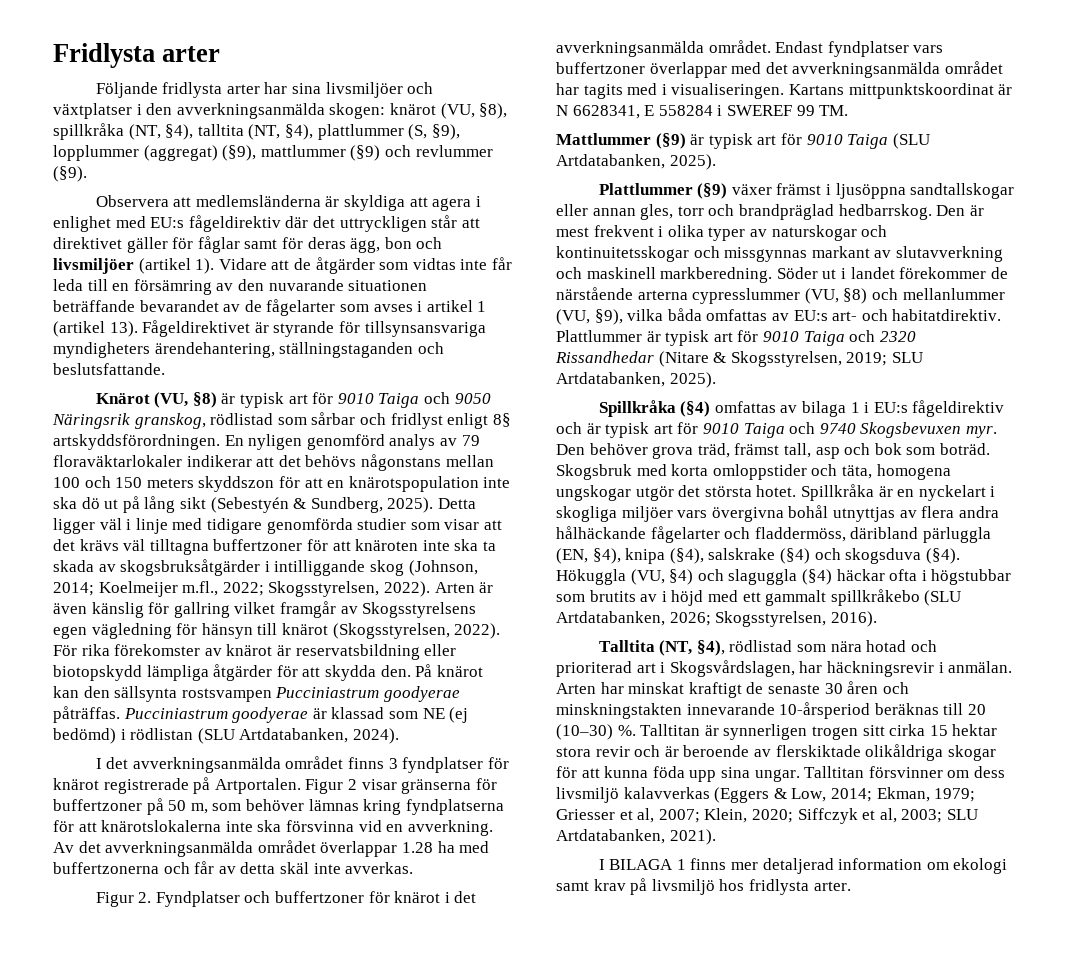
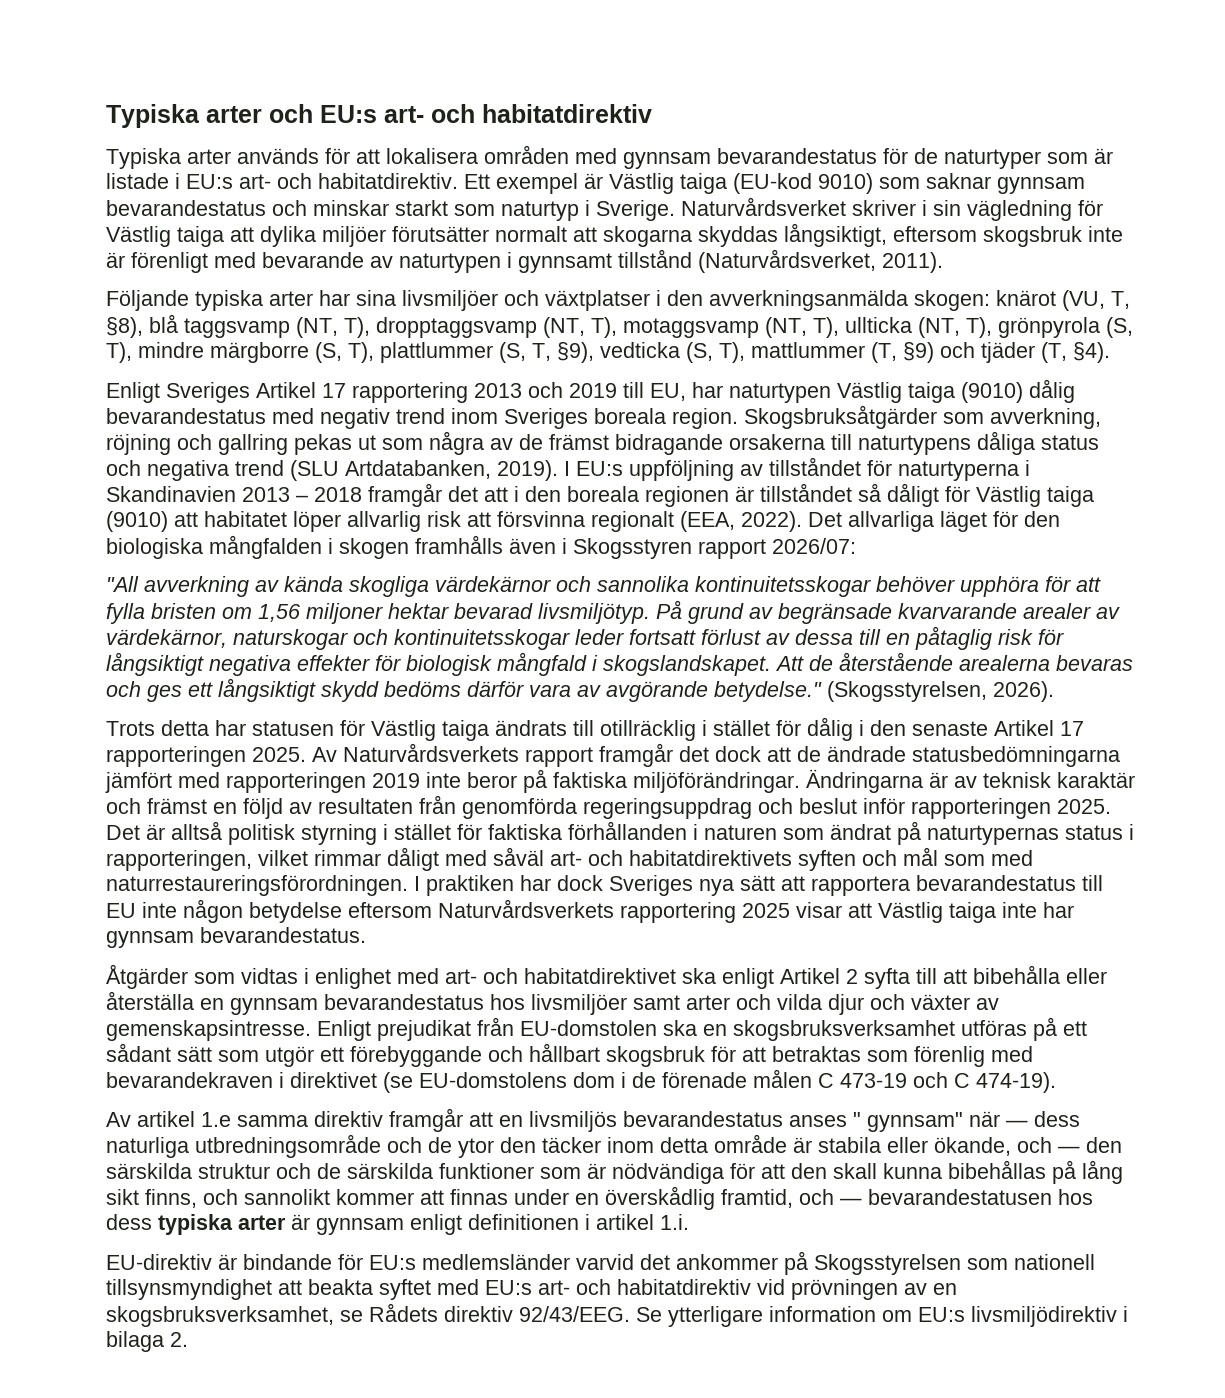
- Fridlysta arter
+ Typiska arter och EU:s art- och habitatdirektiv
+ Typiska arter används för att lokalisera områden med gynnsam bevarandestatus för de naturtyper som är listade i EU:s art- och habitatdirektiv. Ett exempel är Västlig taiga (EU-kod 9010) som saknar gynnsam bevarandestatus och minskar starkt som naturtyp i Sverige. Naturvårdsverket skriver i sin vägledning för Västlig taiga att dylika miljöer förutsätter normalt att skogarna skyddas långsiktigt, eftersom skogsbruk inte är förenligt med bevarande av naturtypen i gynnsamt tillstånd (Naturvårdsverket, 2011).
- Följande fridlysta arter har sina livsmiljöer och växtplatser i den avverkningsanmälda skogen: knärot (VU, §8), spillkråka (NT, §4), talltita (NT, §4), plattlummer (S, §9), lopplummer (aggregat) (§9), mattlummer (§9) och revlummer (§9).
- Observera att medlemsländerna är skyldiga att agera i enlighet med EU:s fågeldirektiv där det uttryckligen står att direktivet gäller för fåglar samt för deras ägg, bon och livsmiljöer (artikel 1). Vidare att de åtgärder som vidtas inte får leda till en försämring av den nuvarande situationen beträffande bevarandet av de fågelarter som avses i artikel 1 (artikel 13). Fågeldirektivet är styrande för tillsynsansvariga myndigheters ärendehantering, ställningstaganden och beslutsfattande.
- Knärot (VU, §8) är typisk art för 9010 Taiga och 9050 Näringsrik granskog, rödlistad som sårbar och fridlyst enligt 8§ artskyddsförordningen. En nyligen genomförd analys av 79 floraväktarlokaler indikerar att det behövs någonstans mellan 100 och 150 meters skyddszon för att en knärotspopulation inte ska dö ut på lång sikt (Sebestyén & Sundberg, 2025). Detta ligger väl i linje med tidigare genomförda studier som visar att det krävs väl tilltagna buffertzoner för att knäroten inte ska ta skada av skogsbruksåtgärder i intilliggande skog (Johnson, 2014; Koelmeijer m.fl., 2022; Skogsstyrelsen, 2022). Arten är även känslig för gallring vilket framgår av Skogsstyrelsens egen vägledning för hänsyn till knärot (Skogsstyrelsen, 2022). För rika förekomster av knärot är reservatsbildning eller biotopskydd lämpliga åtgärder för att skydda den. På knärot kan den sällsynta rostsvampen Pucciniastrum goodyerae påträffas. Pucciniastrum goodyerae är klassad som NE (ej bedömd) i rödlistan (SLU Artdatabanken, 2024).
- I det avverkningsanmälda området finns 3 fyndplatser för knärot registrerade på Artportalen. Figur 2 visar gränserna för buffertzoner på 50 m, som behöver lämnas kring fyndplatserna för att knärotslokalerna inte ska försvinna vid en avverkning. Av det avverkningsanmälda området överlappar 1.28 ha med buffertzonerna och får av detta skäl inte avverkas.
- Figur 2. Fyndplatser och buffertzoner för knärot i det avverkningsanmälda området. Endast fyndplatser vars buffertzoner överlappar med det avverkningsanmälda området har tagits med i visualiseringen. Kartans mittpunktskoordinat är N 6628341, E 558284 i SWEREF 99 TM.
- Mattlummer (§9) är typisk art för 9010 Taiga (SLU Artdatabanken, 2025).
- Plattlummer (§9) växer främst i ljusöppna sandtallskogar eller annan gles, torr och brandpräglad hedbarrskog. Den är mest frekvent i olika typer av naturskogar och kontinuitetsskogar och missgynnas markant av slutavverkning och maskinell markberedning. Söder ut i landet förekommer de närstående arterna cypresslummer (VU, §8) och mellanlummer (VU, §9), vilka båda omfattas av EU:s art- och habitatdirektiv. Plattlummer är typisk art för 9010 Taiga och 2320 Rissandhedar (Nitare & Skogsstyrelsen, 2019; SLU Artdatabanken, 2025).
- Spillkråka (§4) omfattas av bilaga 1 i EU:s fågeldirektiv och är typisk art för 9010 Taiga och 9740 Skogsbevuxen myr. Den behöver grova träd, främst tall, asp och bok som boträd. Skogsbruk med korta omloppstider och täta, homogena ungskogar utgör det största hotet. Spillkråka är en nyckelart i skogliga miljöer vars övergivna bohål utnyttjas av flera andra hålhäckande fågelarter och fladdermöss, däribland pärluggla (EN, §4), knipa (§4), salskrake (§4) och skogsduva (§4). Hökuggla (VU, §4) och slaguggla (§4) häckar ofta i högstubbar som brutits av i höjd med ett gammalt spillkråkebo (SLU Artdatabanken, 2026; Skogsstyrelsen, 2016).
- Talltita (NT, §4), rödlistad som nära hotad och prioriterad art i Skogsvårdslagen, har häckningsrevir i anmälan. Arten har minskat kraftigt de senaste 30 åren och minskningstakten innevarande 10-årsperiod beräknas till 20 (10–30) %. Talltitan är synnerligen trogen sitt cirka 15 hektar stora revir och är beroende av flerskiktade olikåldriga skogar för att kunna föda upp sina ungar. Talltitan försvinner om dess livsmiljö kalavverkas (Eggers & Low, 2014; Ekman, 1979; Griesser et al, 2007; Klein, 2020; Siffczyk et al, 2003; SLU Artdatabanken, 2021).
- I BILAGA 1 finns mer detaljerad information om ekologi samt krav på livsmiljö hos fridlysta arter.
+ Följande typiska arter har sina livsmiljöer och växtplatser i den avverkningsanmälda skogen: knärot (VU, T, §8), blå taggsvamp (NT, T), dropptaggsvamp (NT, T), motaggsvamp (NT, T), ullticka (NT, T), grönpyrola (S, T), mindre märgborre (S, T), plattlummer (S, T, §9), vedticka (S, T), mattlummer (T, §9) och tjäder (T, §4).
+ Enligt Sveriges Artikel 17 rapportering 2013 och 2019 till EU, har naturtypen Västlig taiga (9010) dålig bevarandestatus med negativ trend inom Sveriges boreala region. Skogsbruksåtgärder som avverkning, röjning och gallring pekas ut som några av de främst bidragande orsakerna till naturtypens dåliga status och negativa trend (SLU Artdatabanken, 2019). I EU:s uppföljning av tillståndet för naturtyperna i Skandinavien 2013 – 2018 framgår det att i den boreala regionen är tillståndet så dåligt för Västlig taiga (9010) att habitatet löper allvarlig risk att försvinna regionalt (EEA, 2022). Det allvarliga läget för den biologiska mångfalden i skogen framhålls även i Skogsstyren rapport 2026/07:
+ "All avverkning av kända skogliga värdekärnor och sannolika kontinuitetsskogar behöver upphöra för att fylla bristen om 1,56 miljoner hektar bevarad livsmiljötyp. På grund av begränsade kvarvarande arealer av värdekärnor, naturskogar och kontinuitetsskogar leder fortsatt förlust av dessa till en påtaglig risk för långsiktigt negativa effekter för biologisk mångfald i skogslandskapet. Att de återstående arealerna bevaras och ges ett långsiktigt skydd bedöms därför vara av avgörande betydelse." (Skogsstyrelsen, 2026).
+ Trots detta har statusen för Västlig taiga ändrats till otillräcklig i stället för dålig i den senaste Artikel 17 rapporteringen 2025. Av Naturvårdsverkets rapport framgår det dock att de ändrade statusbedömningarna jämfört med rapporteringen 2019 inte beror på faktiska miljöförändringar. Ändringarna är av teknisk karaktär och främst en följd av resultaten från genomförda regeringsuppdrag och beslut inför rapporteringen 2025. Det är alltså politisk styrning i stället för faktiska förhållanden i naturen som ändrat på naturtypernas status i rapporteringen, vilket rimmar dåligt med såväl art- och habitatdirektivets syften och mål som med naturrestaureringsförordningen. I praktiken har dock Sveriges nya sätt att rapportera bevarandestatus till EU inte någon betydelse eftersom Naturvårdsverkets rapportering 2025 visar att Västlig taiga inte har gynnsam bevarandestatus.
+ Åtgärder som vidtas i enlighet med art- och habitatdirektivet ska enligt Artikel 2 syfta till att bibehålla eller återställa en gynnsam bevarandestatus hos livsmiljöer samt arter och vilda djur och växter av gemenskapsintresse. Enligt prejudikat från EU-domstolen ska en skogsbruksverksamhet utföras på ett sådant sätt som utgör ett förebyggande och hållbart skogsbruk för att betraktas som förenlig med bevarandekraven i direktivet (se EU-domstolens dom i de förenade målen C 473-19 och C 474-19).
+ Av artikel 1.e samma direktiv framgår att en livsmiljös bevarandestatus anses " gynnsam" när — dess naturliga utbredningsområde och de ytor den täcker inom detta område är stabila eller ökande, och — den särskilda struktur och de särskilda funktioner som är nödvändiga för att den skall kunna bibehållas på lång sikt finns, och sannolikt kommer att finnas under en överskådlig framtid, och — bevarandestatusen hos dess typiska arter är gynnsam enligt definitionen i artikel 1.i.
+ EU-direktiv är bindande för EU:s medlemsländer varvid det ankommer på Skogsstyrelsen som nationell tillsynsmyndighet att beakta syftet med EU:s art- och habitatdirektiv vid prövningen av en skogsbruksverksamhet, se Rådets direktiv 92/43/EEG. Se ytterligare information om EU:s livsmiljödirektiv i bilaga 2.

